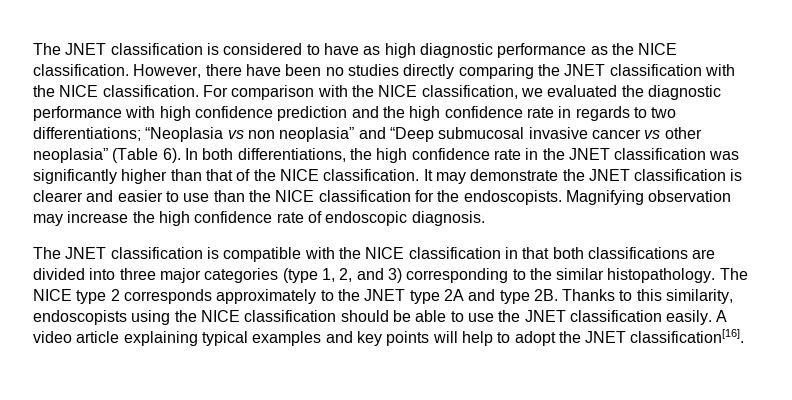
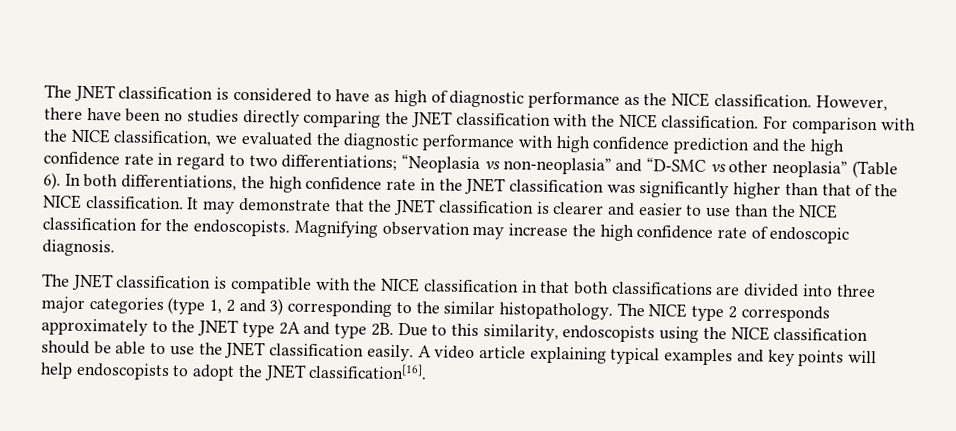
- The JNET classification is considered to have as high diagnostic performance as the NICE classification.
+ The JNET classification is considered to have as high of diagnostic performance as the NICE classification.
- For comparison with the NICE classification, we evaluated the diagnostic performance with high confidence prediction and the high confidence rate in regards to two differentiations; “Neoplasia vs non neoplasia” and “Deep submucosal invasive cancer vs other neoplasia” (Table 6).
+ For comparison with the NICE classification, we evaluated the diagnostic performance with high confidence prediction and the high confidence rate in regard to two differentiations; “Neoplasia vs non-neoplasia” and “D-SMC vs other neoplasia” (Table 6).
- It may demonstrate the JNET classification is clearer and easier to use than the NICE classification for the endoscopists.
+ It may demonstrate that the JNET classification is clearer and easier to use than the NICE classification for the endoscopists.
- The JNET classification is compatible with the NICE classification in that both classifications are divided into three major categories (type 1, 2, and 3) corresponding to the similar histopathology.
+ The JNET classification is compatible with the NICE classification in that both classifications are divided into three major categories (type 1, 2 and 3) corresponding to the similar histopathology.
- Thanks to this similarity, endoscopists using the NICE classification should be able to use the JNET classification easily.
+ Due to this similarity, endoscopists using the NICE classification should be able to use the JNET classification easily.
- A video article explaining typical examples and key points will help to adopt the JNET classification[16].
+ A video article explaining typical examples and key points will help endoscopists to adopt the JNET classification[16].

